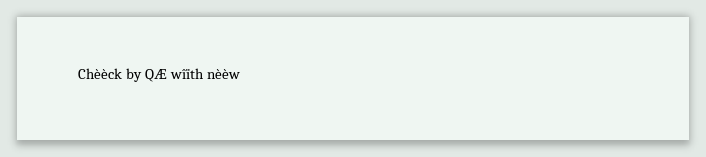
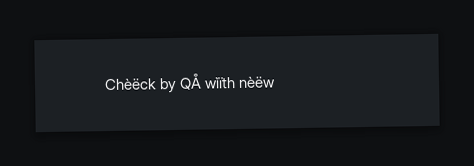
- Chèèck by QÆ wîïth nèèw
+ Chèëck by QÅ wìïth nèëw

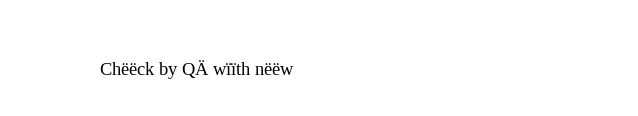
- Chèëck by QÅ wìïth nèëw
+ Chëëck by QÄ wïïth nëëw

